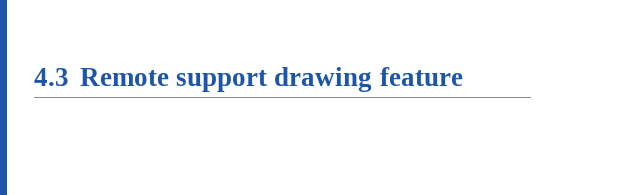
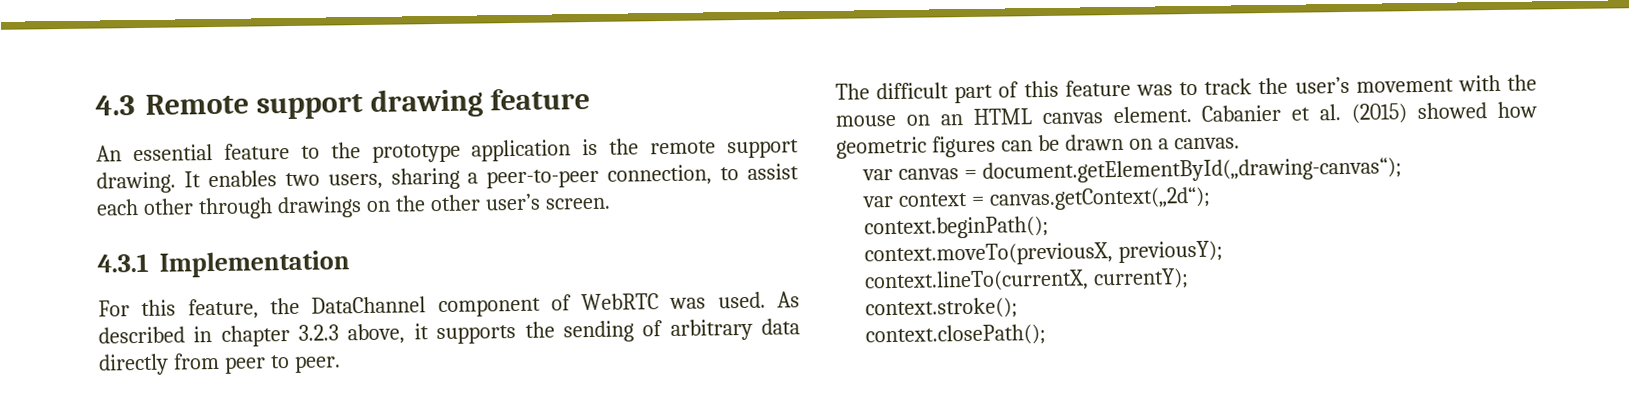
+ An essential feature to the prototype application is the remote support drawing. It enables two users, sharing a peer-to-peer connection, to assist each other through drawings on the other user’s screen.
+ 4.3.1 Implementation
+ For this feature, the DataChannel component of WebRTC was used. As described in chapter 3.2.3 above, it supports the sending of arbitrary data directly from peer to peer.
+ The difficult part of this feature was to track the user’s movement with the mouse on an HTML canvas element. Cabanier et al. (2015) showed how geometric figures can be drawn on a canvas.
+ var canvas = document.getElementById(„drawing-canvas“);
+ var context = canvas.getContext(„2d“);
+ context.beginPath();
+ context.moveTo(previousX, previousY);
+ context.lineTo(currentX, currentY);
+ context.stroke();
+ context.closePath();

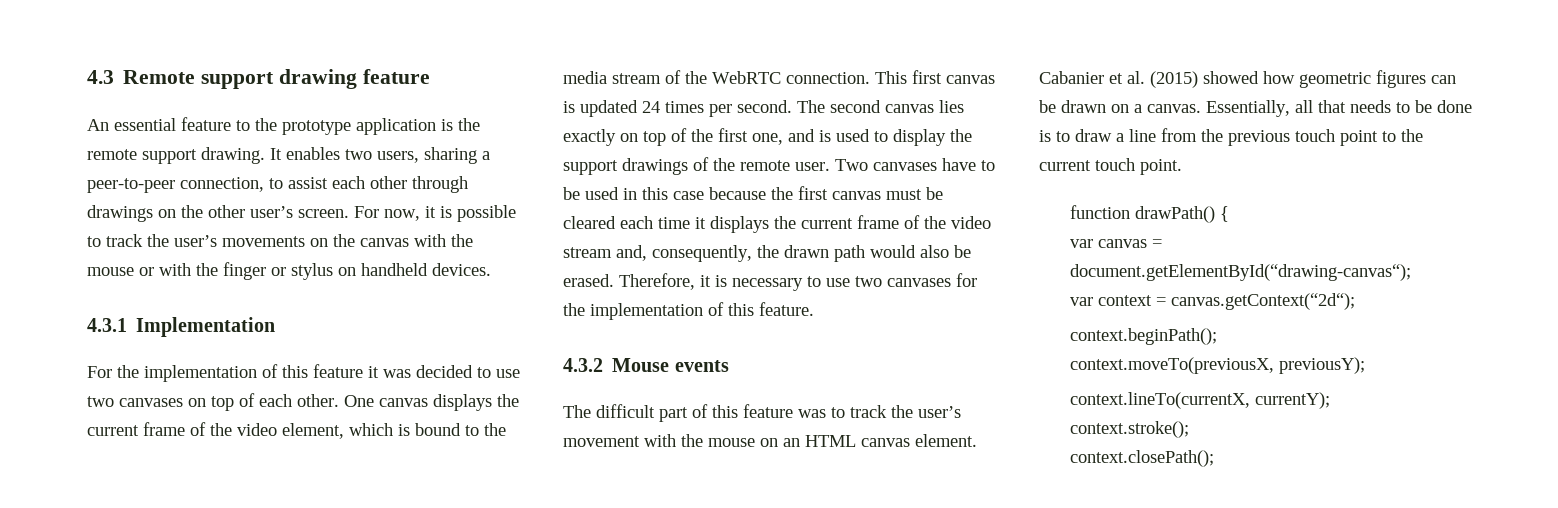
- It enables two users, sharing a peer-to-peer connection, to assist each other through drawings on the other user’s screen.
+ It enables two users, sharing a peer-to-peer connection, to assist each other through drawings on the other user’s screen. For now, it is possible to track the user’s movements on the canvas with the mouse or with the finger or stylus on handheld devices.
  4.3.1 Implementation
- For this feature, the DataChannel component of WebRTC was used. As described in chapter 3.2.3 above, it supports the sending of arbitrary data directly from peer to peer.
+ For the implementation of this feature it was decided to use two canvases on top of each other. One canvas displays the current frame of the video element, which is bound to the media stream of the WebRTC connection. This first canvas is updated 24 times per second. The second canvas lies exactly on top of the first one, and is used to display the support drawings of the remote user. Two canvases have to be used in this case because the first canvas must be cleared each time it displays the current frame of the video stream and, consequently, the drawn path would also be erased. Therefore, it is necessary to use two canvases for the implementation of this feature.
+ 4.3.2 Mouse events
+ Essentially, all that needs to be done is to draw a line from the previous touch point to the current touch point.
+ function drawPath() {
- var canvas = document.getElementById(„drawing-canvas“);
+ var canvas = document.getElementById(“drawing-canvas“);
- var context = canvas.getContext(„2d“);
+ var context = canvas.getContext(“2d“);

